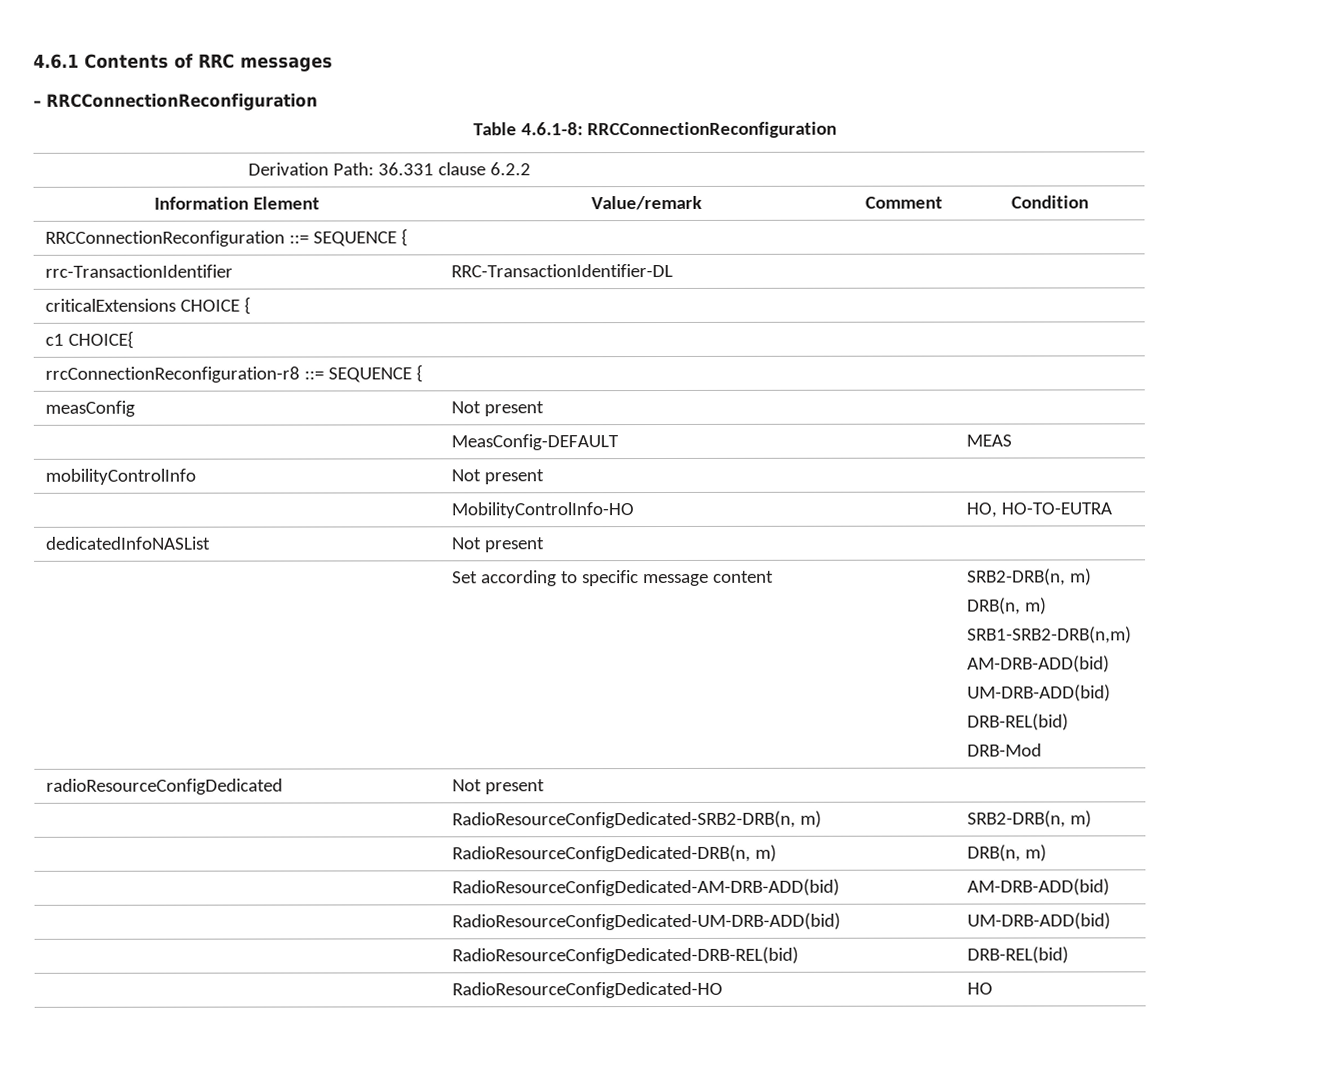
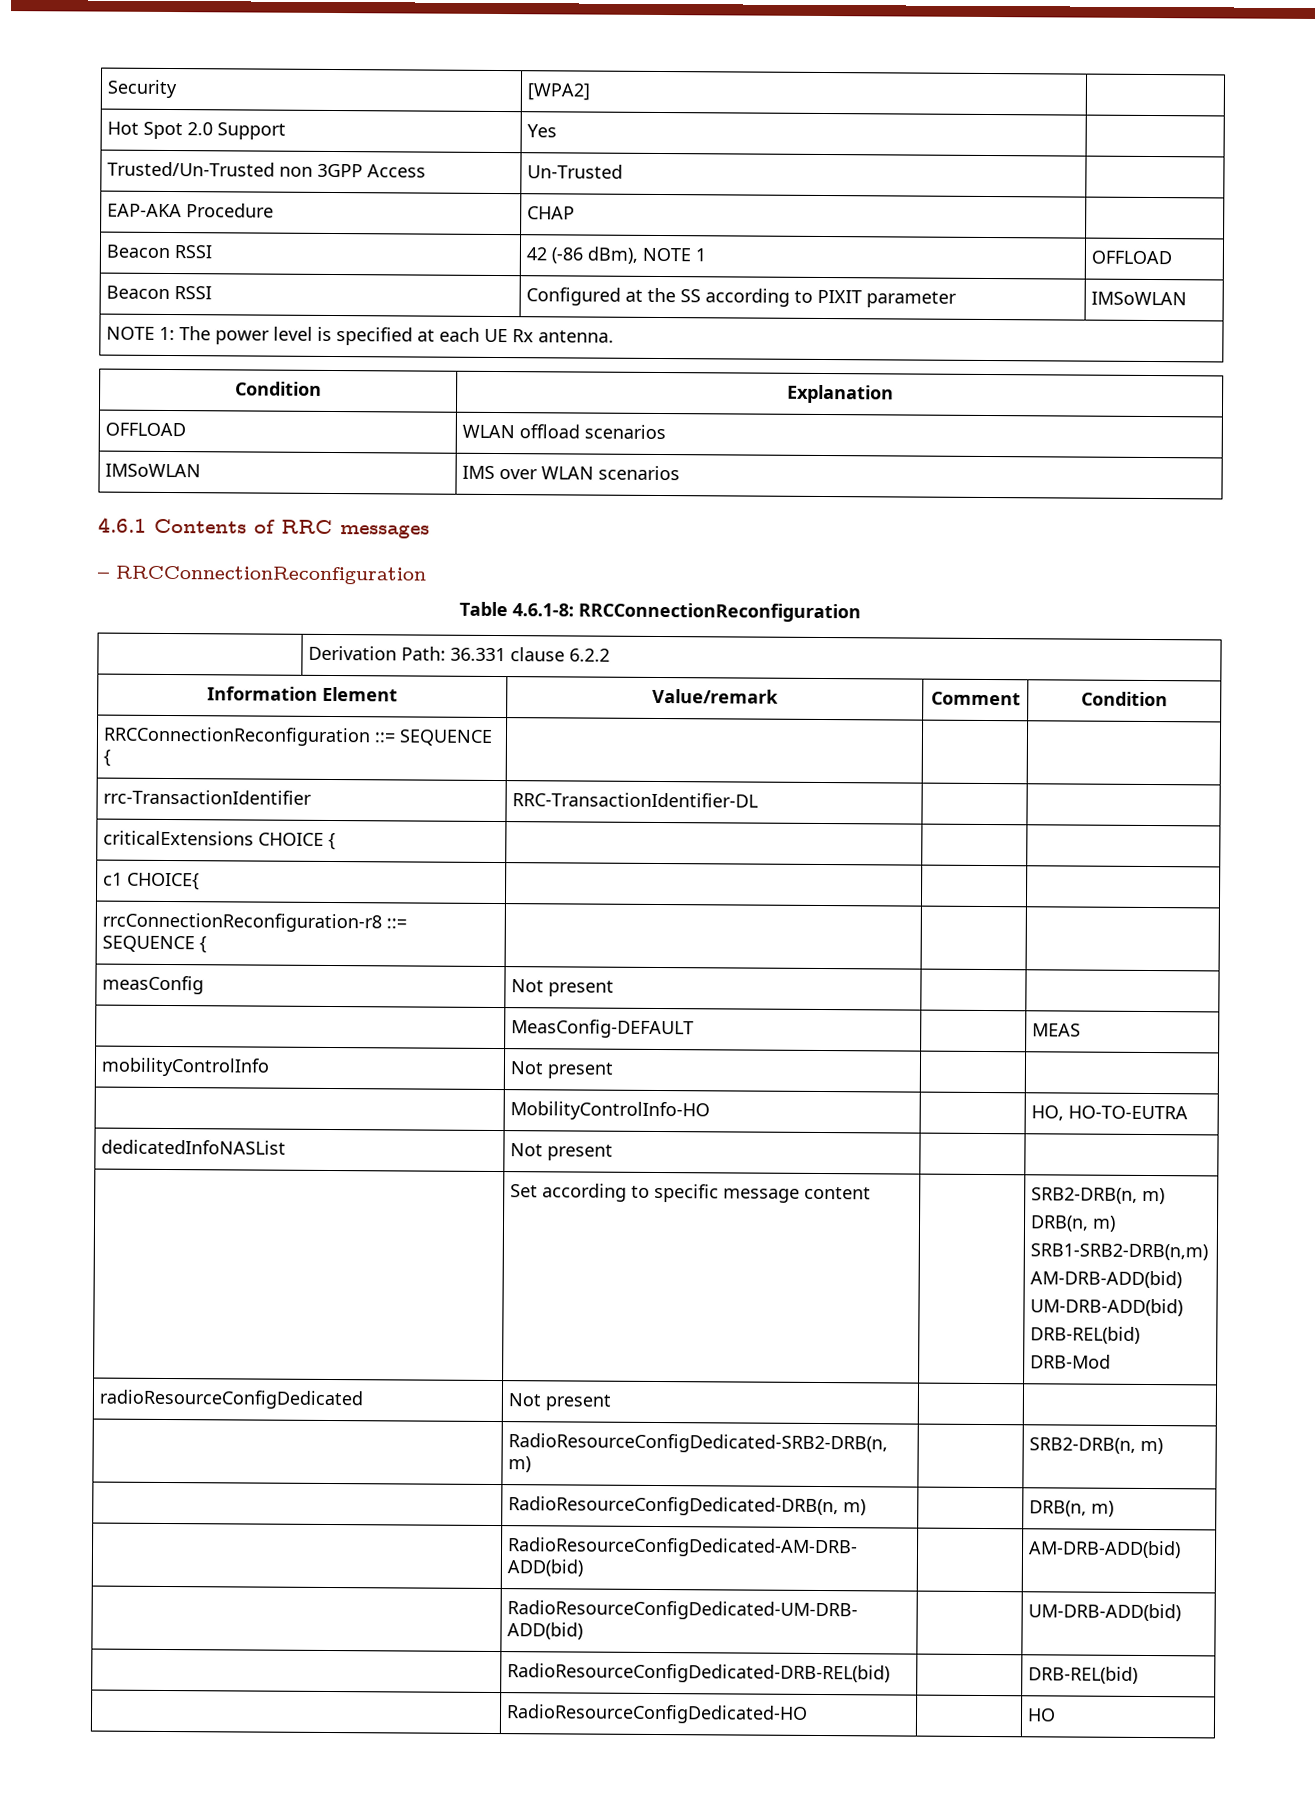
+ Security | [WPA2] |
+ Hot Spot 2.0 Support | Yes |
+ Trusted/Un-Trusted non 3GPP Access | Un-Trusted |
+ EAP-AKA Procedure | CHAP |
+ Beacon RSSI | 42 (-86 dBm), NOTE 1 | OFFLOAD
+ Beacon RSSI | Configured at the SS according to PIXIT parameter | IMSoWLAN
+ NOTE 1: The power level is specified at each UE Rx antenna.
+ Condition | Explanation
+ OFFLOAD | WLAN offload scenarios
+ IMSoWLAN | IMS over WLAN scenarios

